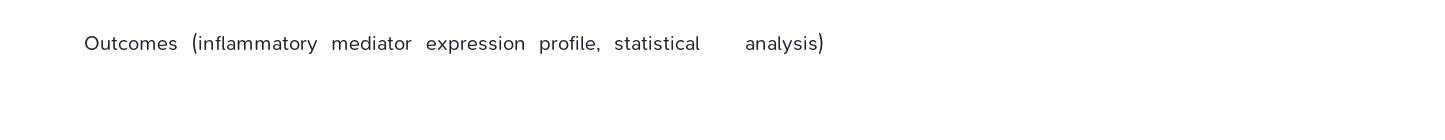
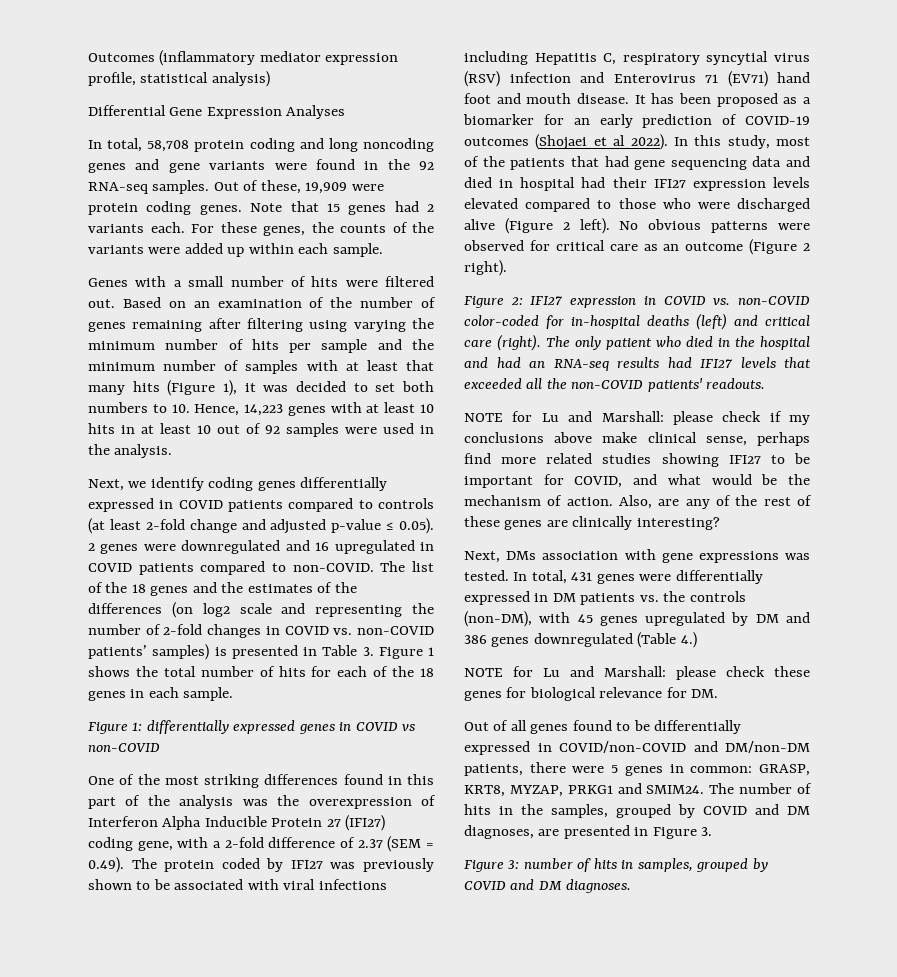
+ Differential Gene Expression Analyses
+ In total, 58,708 protein coding and long noncoding genes and gene variants were found in the 92 RNA-seq samples. Out of these, 19,909 were protein coding genes. Note that 15 genes had 2 variants each. For these genes, the counts of the variants were added up within each sample.
+ Genes with a small number of hits were filtered out. Based on an examination of the number of genes remaining after filtering using varying the minimum number of hits per sample and the minimum number of samples with at least that many hits (Figure 1), it was decided to set both numbers to 10. Hence, 14,223 genes with at least 10 hits in at least 10 out of 92 samples were used in the analysis.
+ Next, we identify coding genes differentially expressed in COVID patients compared to controls (at least 2-fold change and adjusted p-value ≤ 0.05). 2 genes were downregulated and 16 upregulated in COVID patients compared to non-COVID. The list of the 18 genes and the estimates of the differences (on log2 scale and representing the number of 2-fold changes in COVID vs. non-COVID patients’ samples) is presented in Table 3. Figure 1 shows the total number of hits for each of the 18 genes in each sample.
+ Figure 1: differentially expressed genes in COVID vs non-COVID
+ One of the most striking differences found in this part of the analysis was the overexpression of Interferon Alpha Inducible Protein 27 (IFI27) coding gene, with a 2-fold difference of 2.37 (SEM = 0.49). The protein coded by IFI27 was previously shown to be associated with viral infections including Hepatitis C, respiratory syncytial virus (RSV) infection and Enterovirus 71 (EV71) hand foot and mouth disease. It has been proposed as a biomarker for an early prediction of COVID-19 outcomes (Shojaei et al 2022). In this study, most of the patients that had gene sequencing data and died in hospital had their IFI27 expression levels elevated compared to those who were discharged alive (Figure 2 left). No obvious patterns were observed for critical care as an outcome (Figure 2 right).
+ Figure 2: IFI27 expression in COVID vs. non-COVID color-coded for in-hospital deaths (left) and critical care (right). The only patient who died in the hospital and had an RNA-seq results had IFI27 levels that exceeded all the non-COVID patients' readouts.
+ NOTE for Lu and Marshall: please check if my conclusions above make clinical sense, perhaps find more related studies showing IFI27 to be important for COVID, and what would be the mechanism of action. Also, are any of the rest of these genes are clinically interesting?
+ Next, DMs association with gene expressions was tested. In total, 431 genes were differentially expressed in DM patients vs. the controls (non-DM), with 45 genes upregulated by DM and 386 genes downregulated (Table 4.)
+ NOTE for Lu and Marshall: please check these genes for biological relevance for DM.
+ Out of all genes found to be differentially expressed in COVID/non-COVID and DM/non-DM patients, there were 5 genes in common: GRASP, KRT8, MYZAP, PRKG1 and SMIM24. The number of hits in the samples, grouped by COVID and DM diagnoses, are presented in Figure 3.
+ Figure 3: number of hits in samples, grouped by COVID and DM diagnoses.

